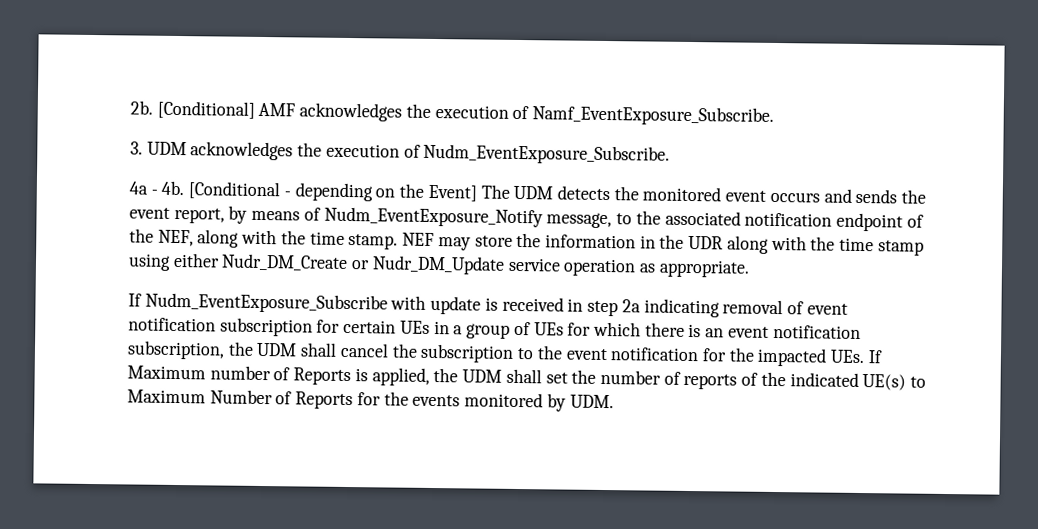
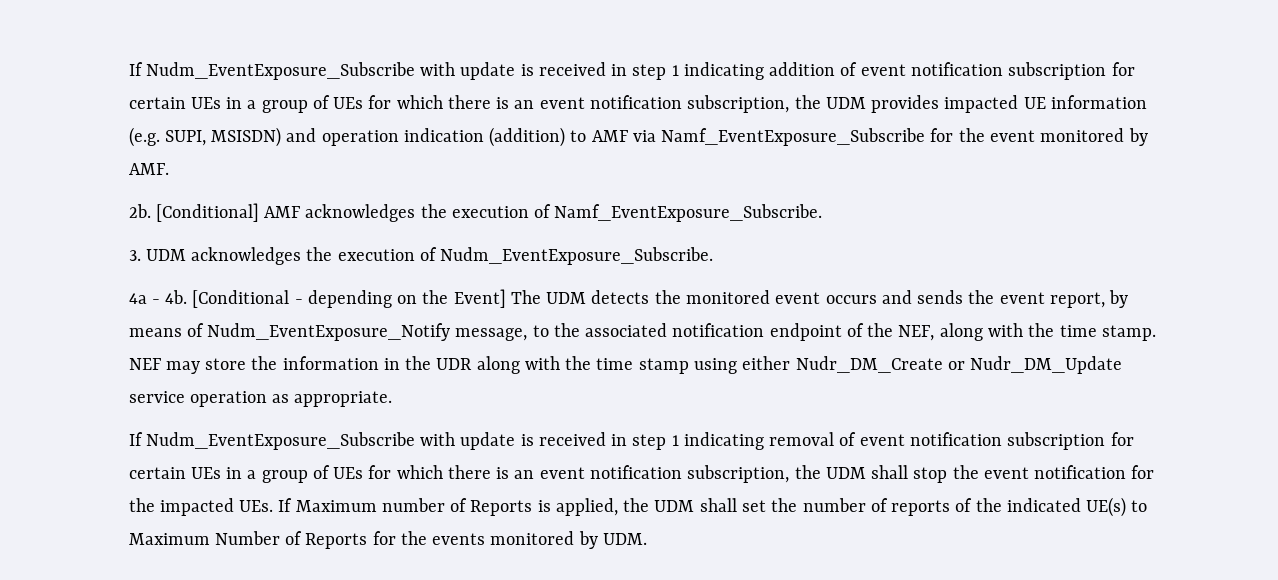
+ If Nudm_EventExposure_Subscribe with update is received in step 1 indicating addition of event notification subscription for certain UEs in a group of UEs for which there is an event notification subscription, the UDM provides impacted UE information (e.g. SUPI, MSISDN) and operation indication (addition) to AMF via Namf_EventExposure_Subscribe for the event monitored by AMF.
- If Nudm_EventExposure_Subscribe with update is received in step 2a indicating removal of event notification subscription for certain UEs in a group of UEs for which there is an event notification subscription, the UDM shall cancel the subscription to the event notification for the impacted UEs. If Maximum number of Reports is applied, the UDM shall set the number of reports of the indicated UE(s) to Maximum Number of Reports for the events monitored by UDM.
+ If Nudm_EventExposure_Subscribe with update is received in step 1 indicating removal of event notification subscription for certain UEs in a group of UEs for which there is an event notification subscription, the UDM shall stop the event notification for the impacted UEs. If Maximum number of Reports is applied, the UDM shall set the number of reports of the indicated UE(s) to Maximum Number of Reports for the events monitored by UDM.

